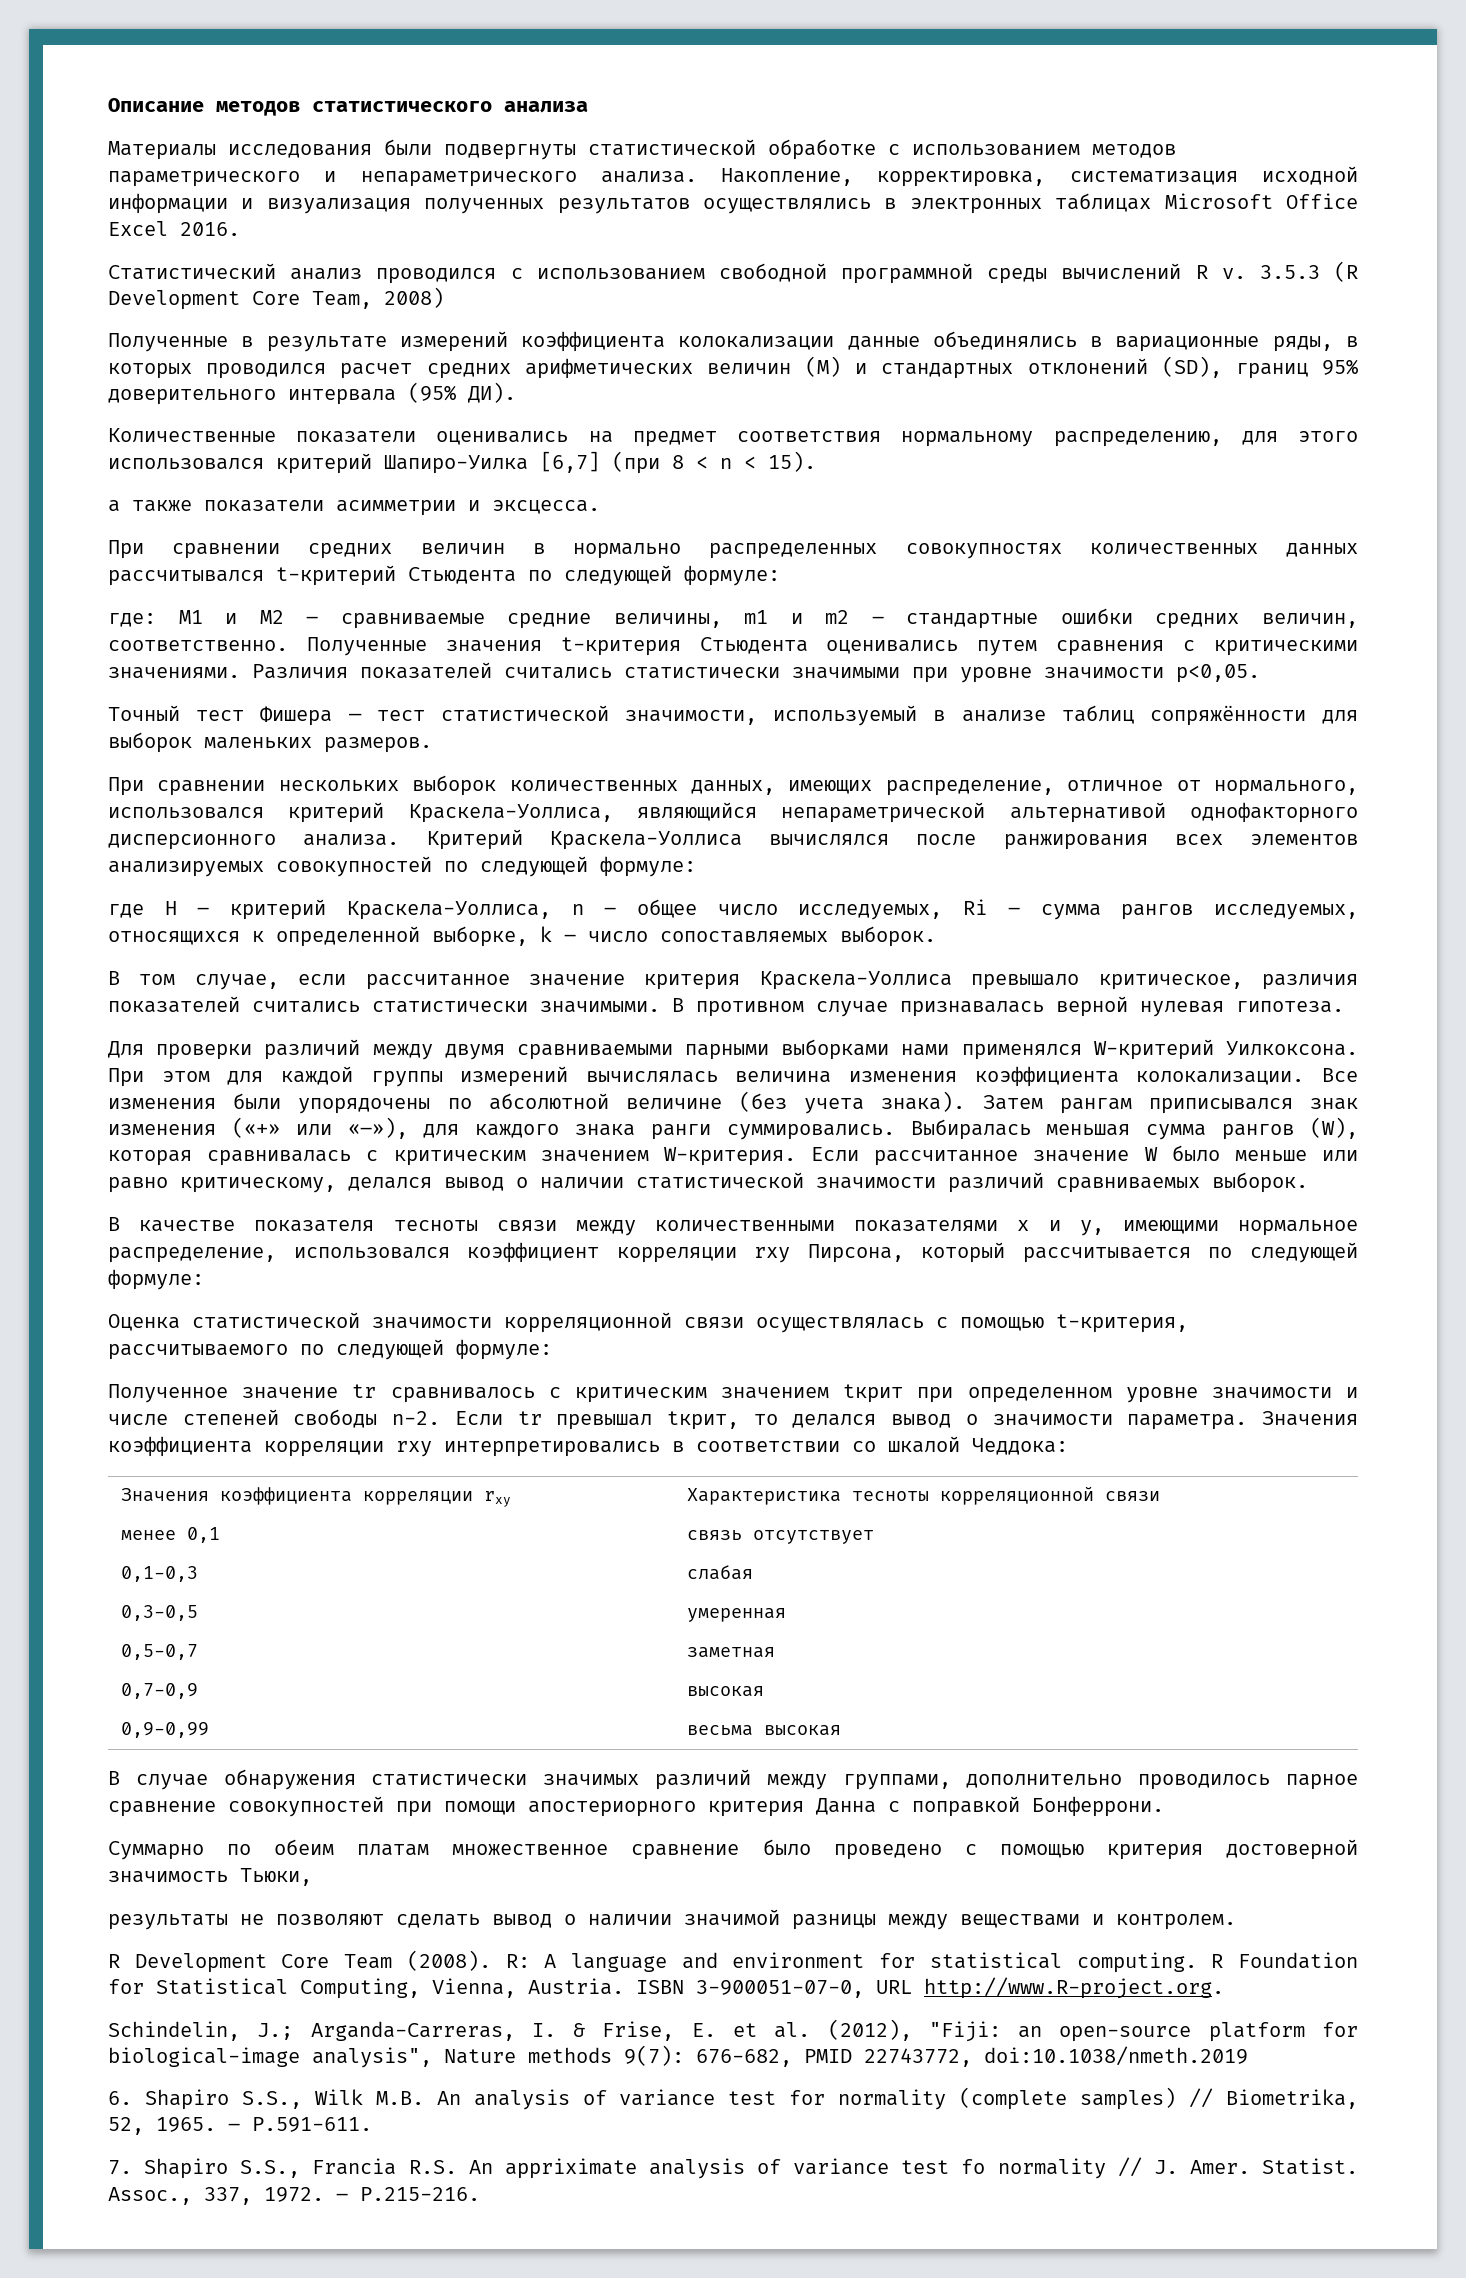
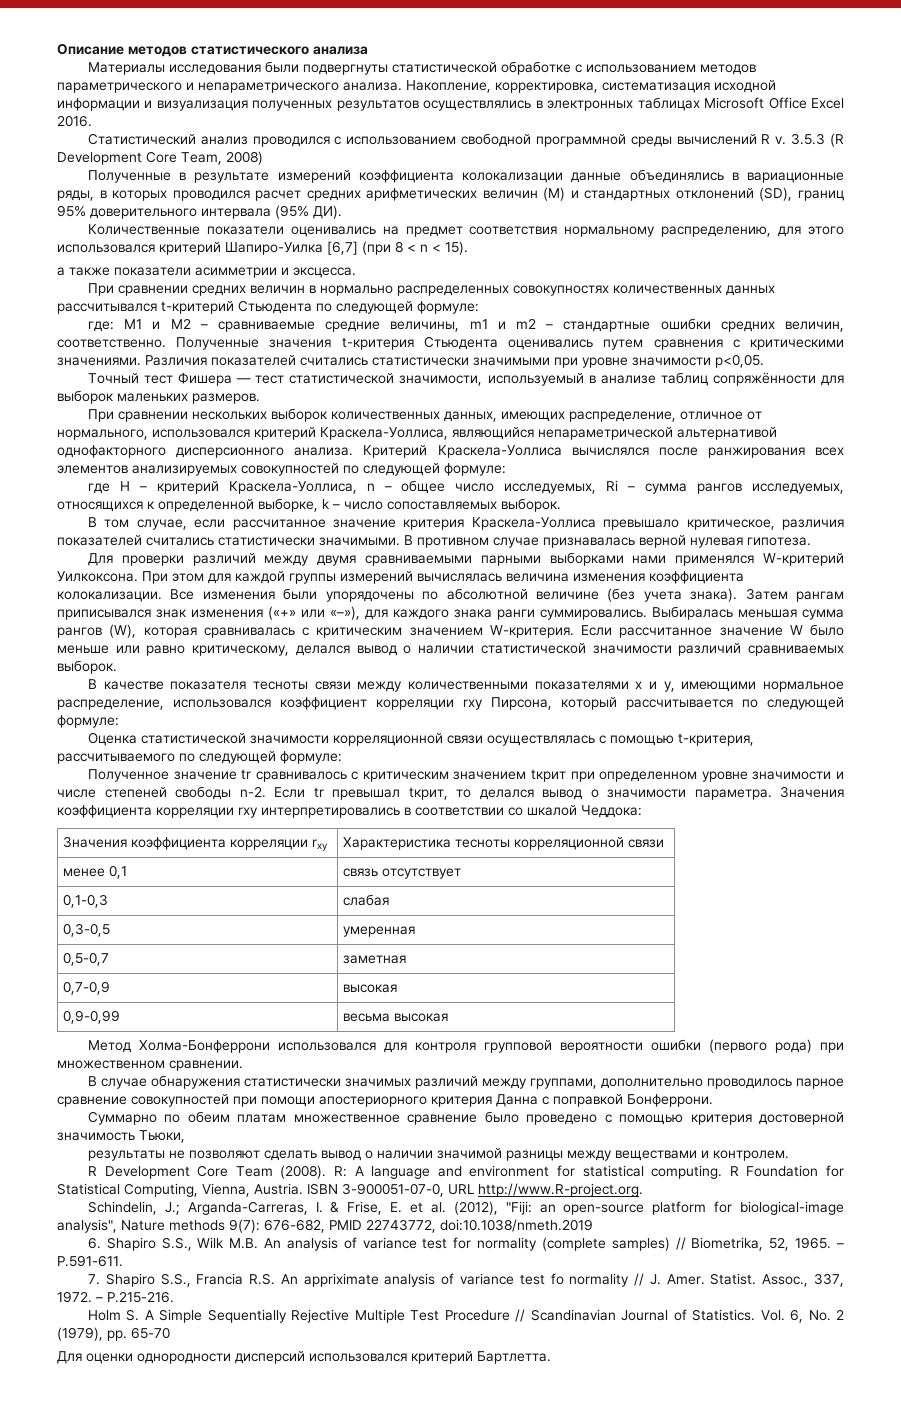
+ Метод Холма-Бонферрони использовался для контроля групповой вероятности ошибки (первого рода) при множественном сравнении.
+ Holm S. A Simple Sequentially Rejective Multiple Test Procedure // Scandinavian Journal of Statistics. Vol. 6, No. 2 (1979), pp. 65-70
+ Для оценки однородности дисперсий использовался критерий Бартлетта.

